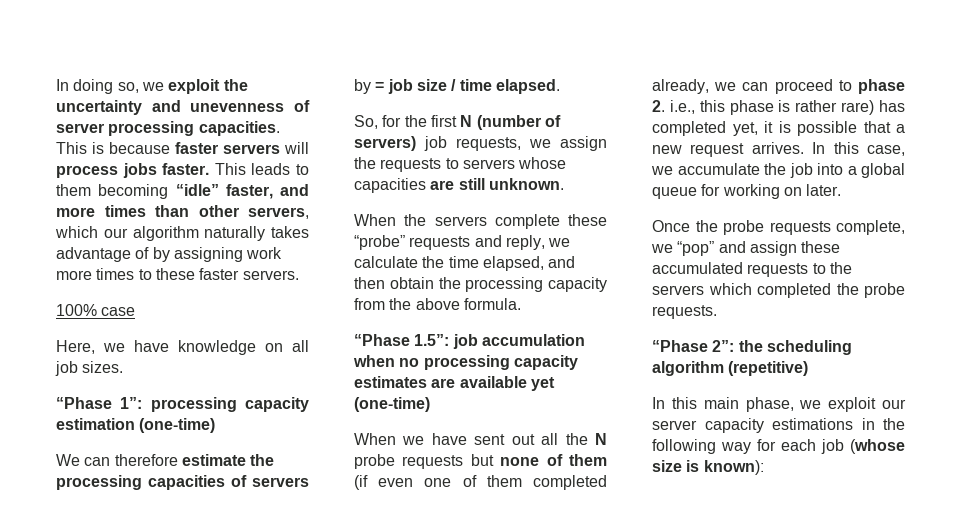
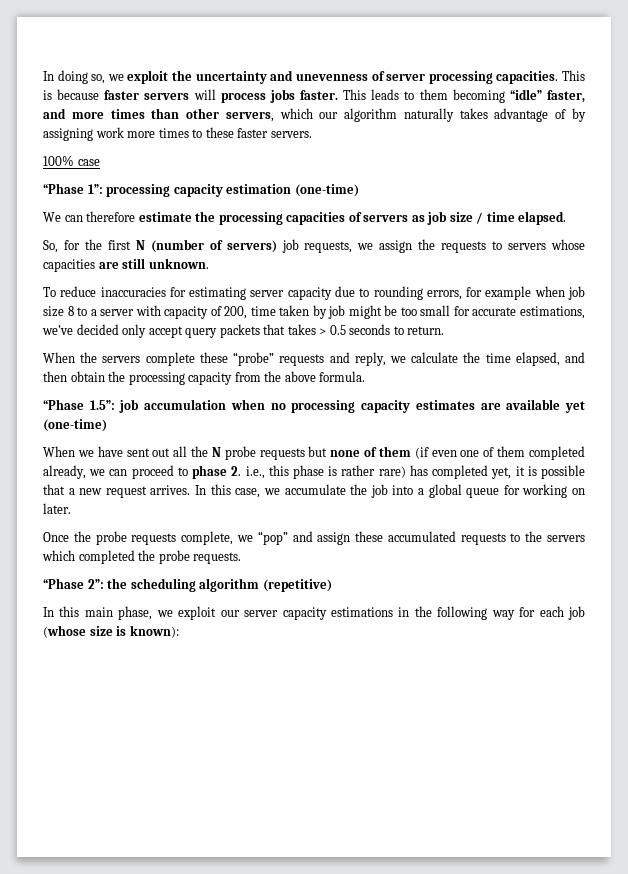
- Here, we have knowledge on all job sizes.
- We can therefore estimate the processing capacities of servers by = job size / time elapsed.
+ We can therefore estimate the processing capacities of servers as job size / time elapsed.
+ To reduce inaccuracies for estimating server capacity due to rounding errors, for example when job size 8 to a server with capacity of 200, time taken by job might be too small for accurate estimations, we’ve decided only accept query packets that takes > 0.5 seconds to return.

